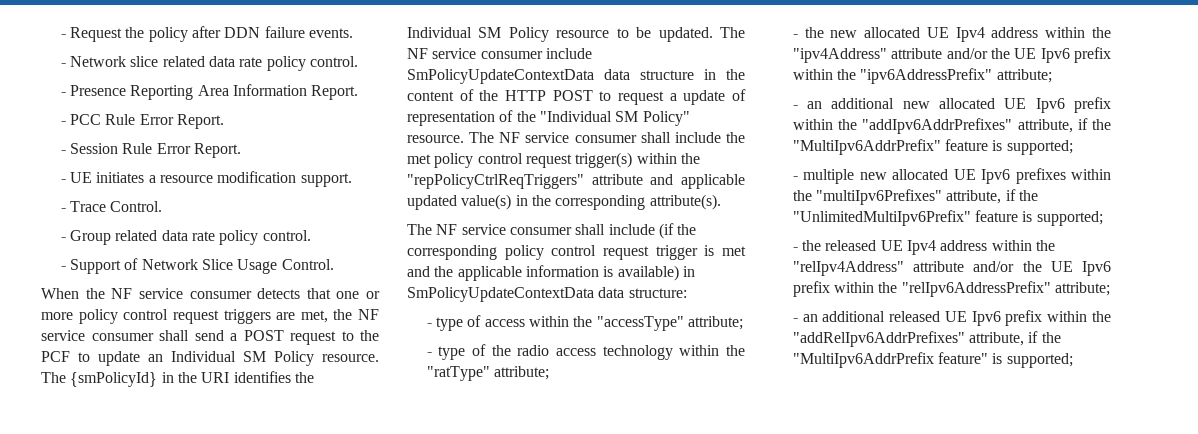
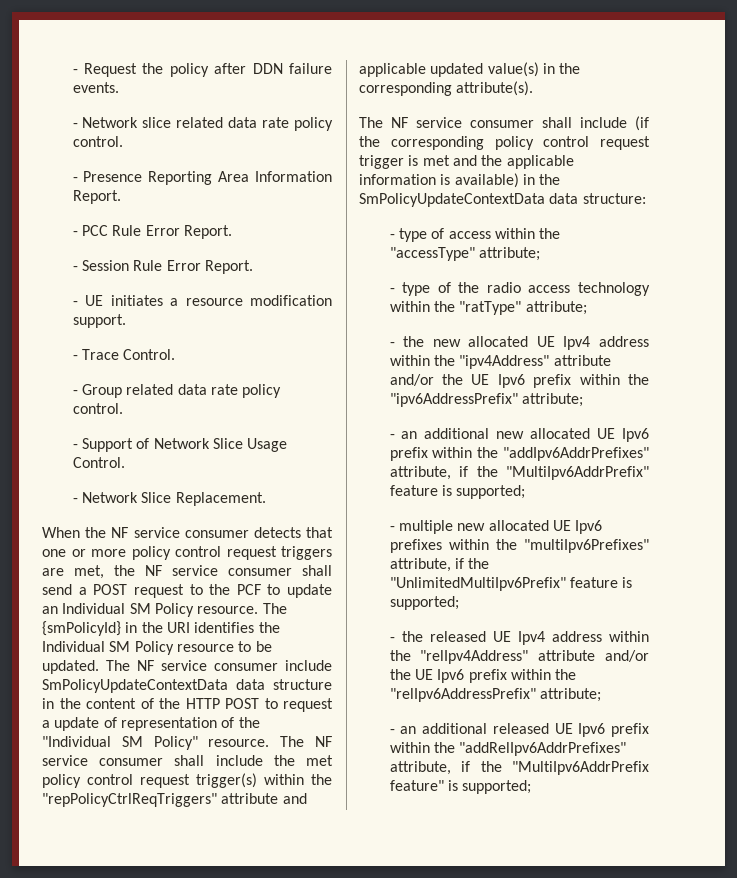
+ - Network Slice Replacement.
- The NF service consumer shall include (if the corresponding policy control request trigger is met and the applicable information is available) in SmPolicyUpdateContextData data structure:
+ The NF service consumer shall include (if the corresponding policy control request trigger is met and the applicable information is available) in the SmPolicyUpdateContextData data structure:

